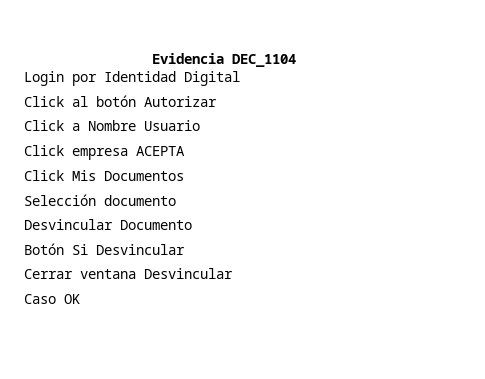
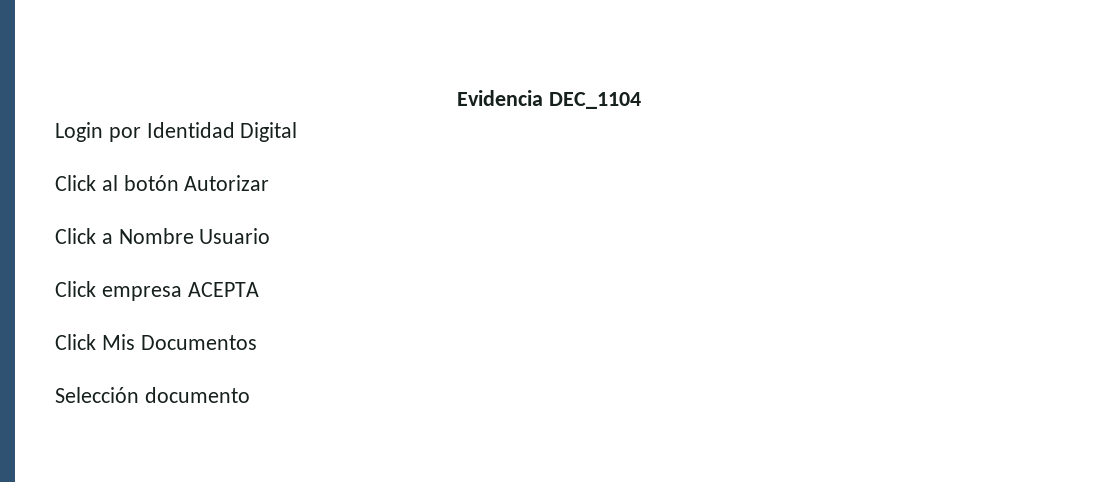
- Desvincular Documento
- Botón Si Desvincular
- Cerrar ventana Desvincular
- Caso OK

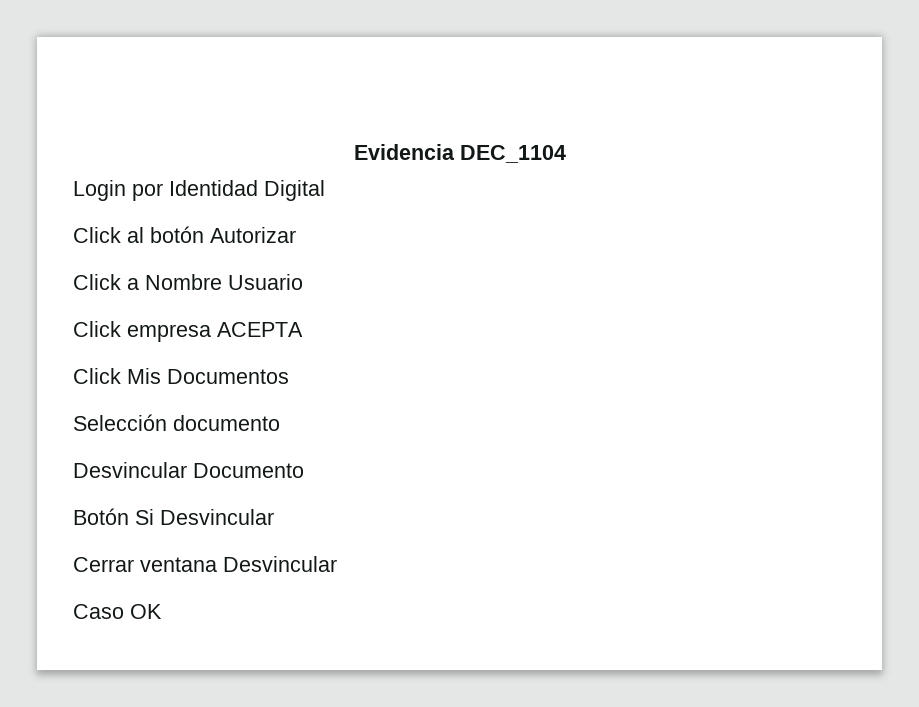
+ Desvincular Documento
+ Botón Si Desvincular
+ Cerrar ventana Desvincular
+ Caso OK

